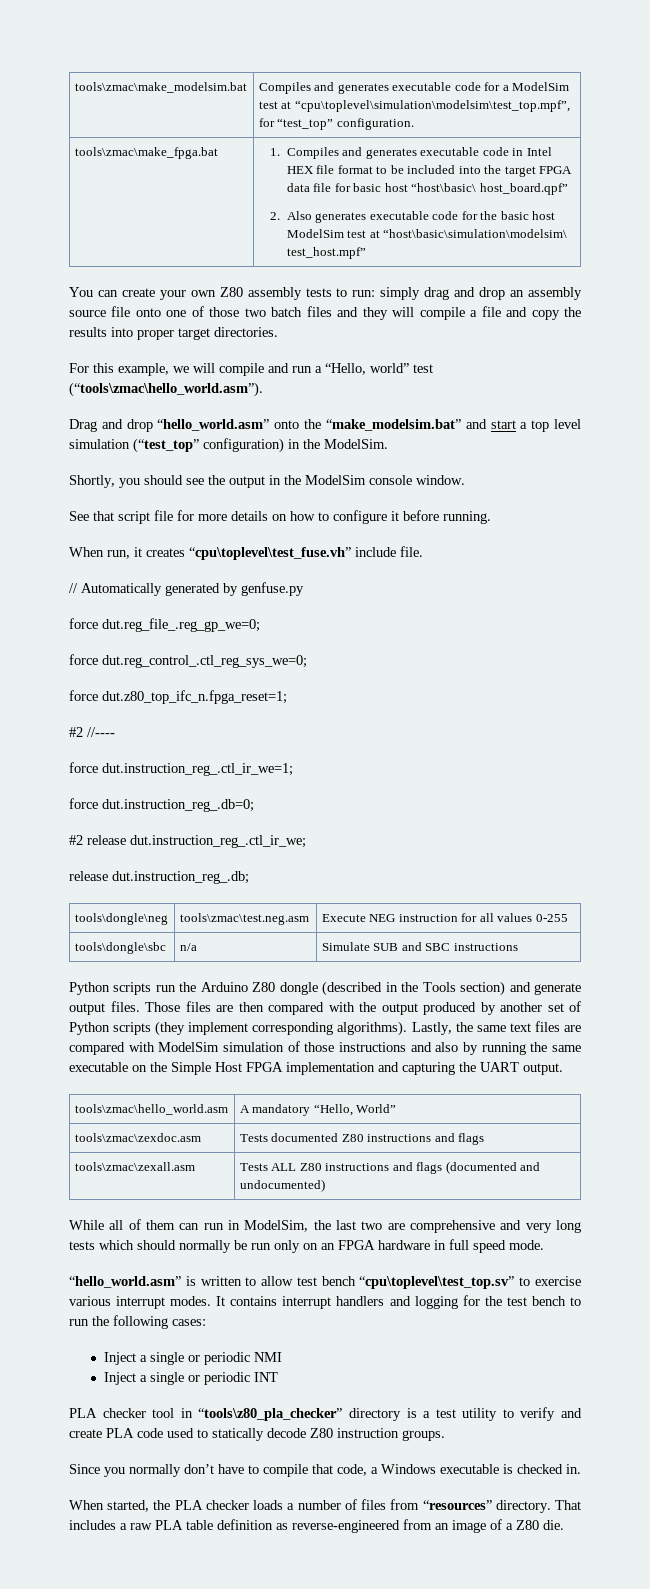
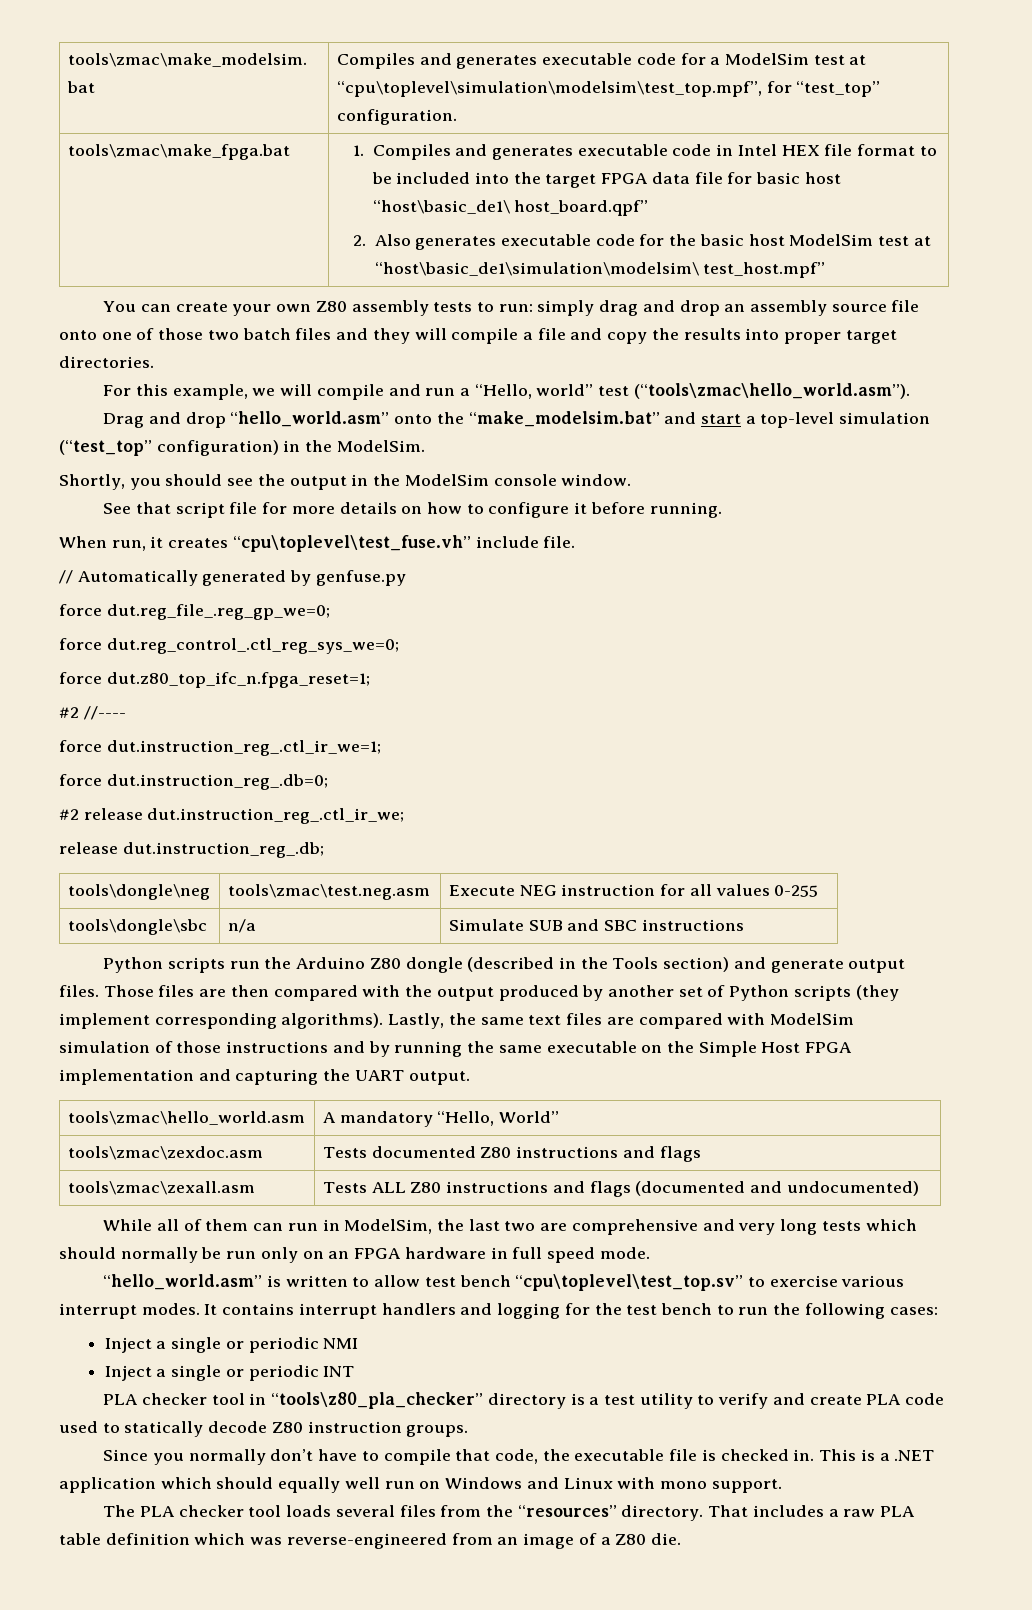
- tools\zmac\make_fpga.bat | 1. Compiles and generates executable code in Intel HEX file format to be included into the target FPGA data file for basic host “host\basic\ host_board.qpf”
- 2. Also generates executable code for the basic host ModelSim test at “host\basic\simulation\modelsim\ test_host.mpf”
+ tools\zmac\make_fpga.bat | 1. Compiles and generates executable code in Intel HEX file format to be included into the target FPGA data file for basic host “host\basic_de1\ host_board.qpf”
+ 2. Also generates executable code for the basic host ModelSim test at “host\basic_de1\simulation\modelsim\ test_host.mpf”
- Drag and drop “hello_world.asm” onto the “make_modelsim.bat” and start a top level simulation (“test_top” configuration) in the ModelSim.
+ Drag and drop “hello_world.asm” onto the “make_modelsim.bat” and start a top-level simulation (“test_top” configuration) in the ModelSim.
- Lastly, the same text files are compared with ModelSim simulation of those instructions and also by running the same executable on the Simple Host FPGA implementation and capturing the UART output.
+ Lastly, the same text files are compared with ModelSim simulation of those instructions and by running the same executable on the Simple Host FPGA implementation and capturing the UART output.
- Since you normally don’t have to compile that code, a Windows executable is checked in.
- When started, the PLA checker loads a number of files from “resources” directory.
+ Since you normally don’t have to compile that code, the executable file is checked in. This is a .NET application which should equally well run on Windows and Linux with mono support.
+ The PLA checker tool loads several files from the “resources” directory.
- That includes a raw PLA table definition as reverse-engineered from an image of a Z80 die.
+ That includes a raw PLA table definition which was reverse-engineered from an image of a Z80 die.

